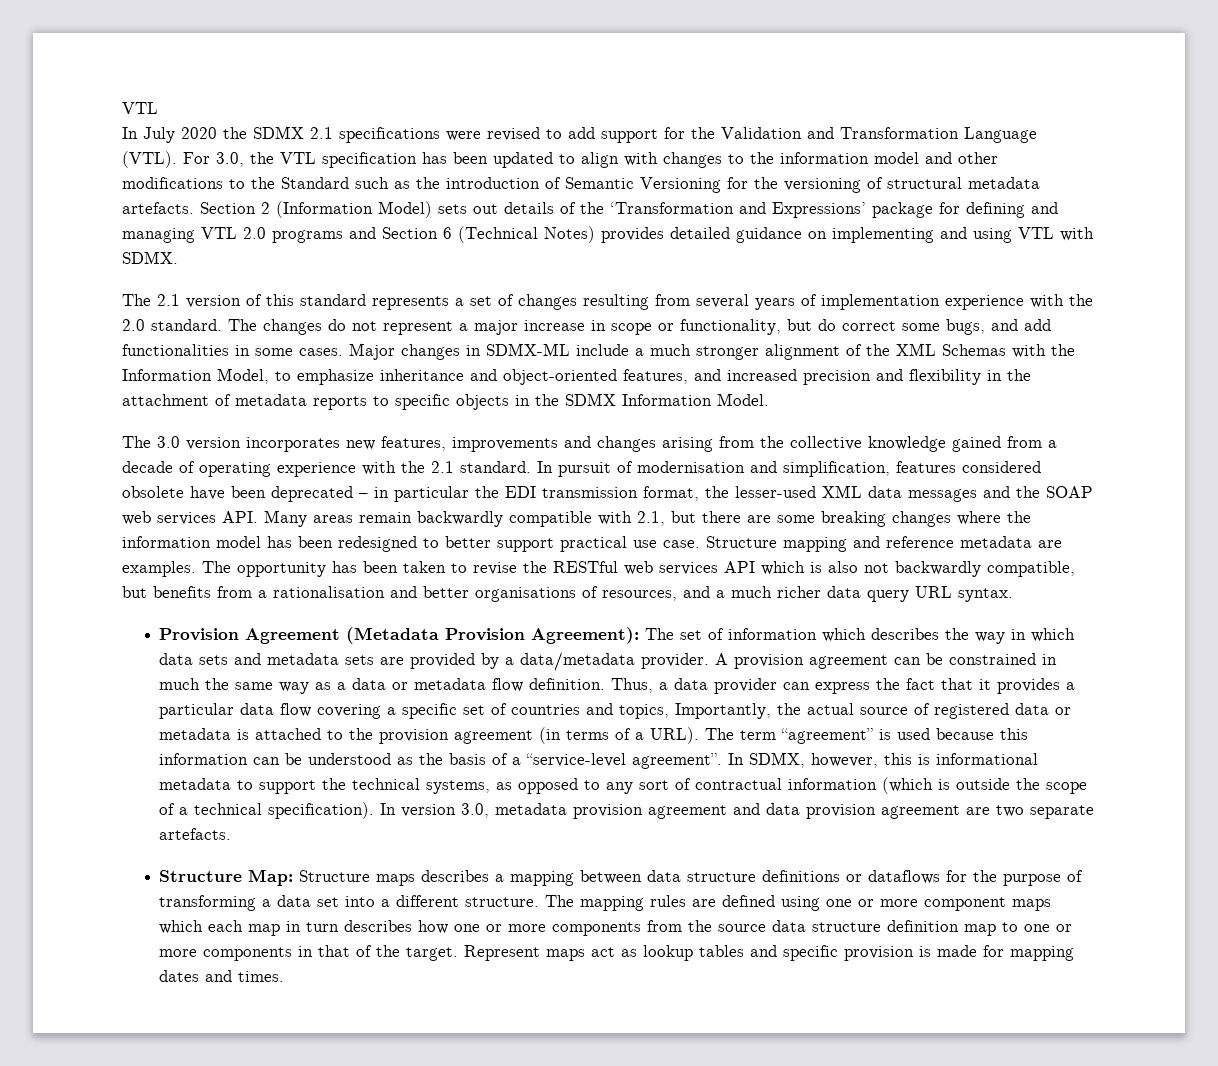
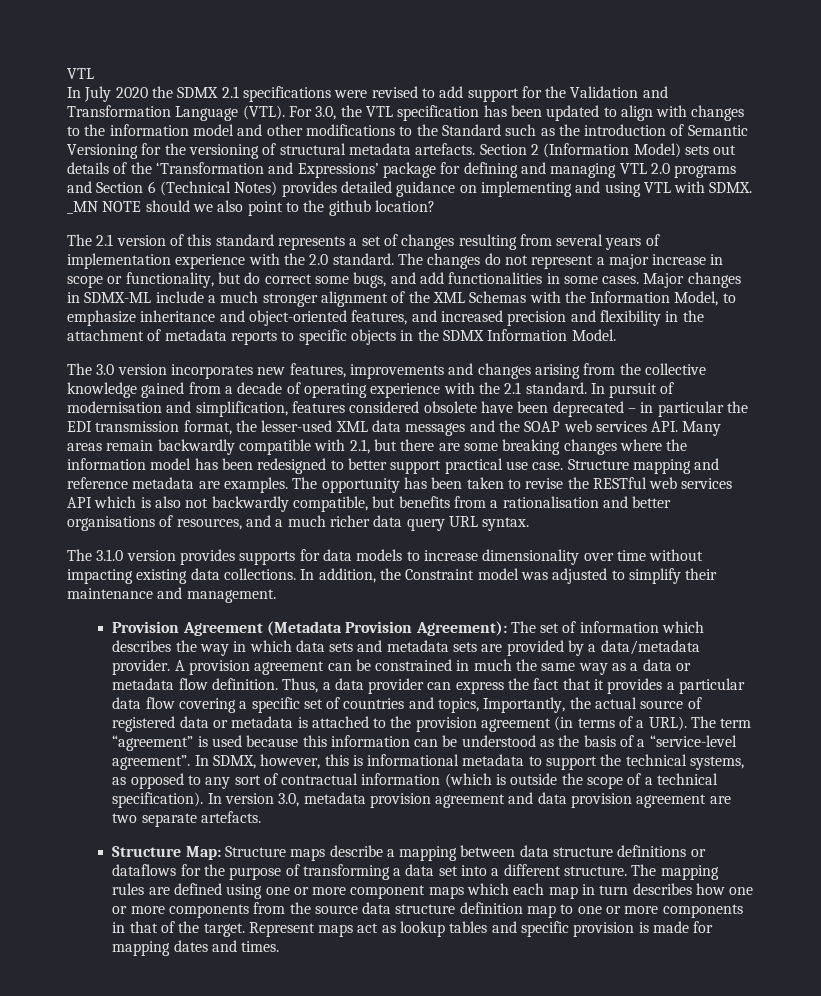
+ _MN NOTE should we also point to the github location?
+ The 3.1.0 version provides supports for data models to increase dimensionality over time without impacting existing data collections. In addition, the Constraint model was adjusted to simplify their maintenance and management.
- Structure Map: Structure maps describes a mapping between data structure definitions or dataflows for the purpose of transforming a data set into a different structure.
+ Structure Map: Structure maps describe a mapping between data structure definitions or dataflows for the purpose of transforming a data set into a different structure.

